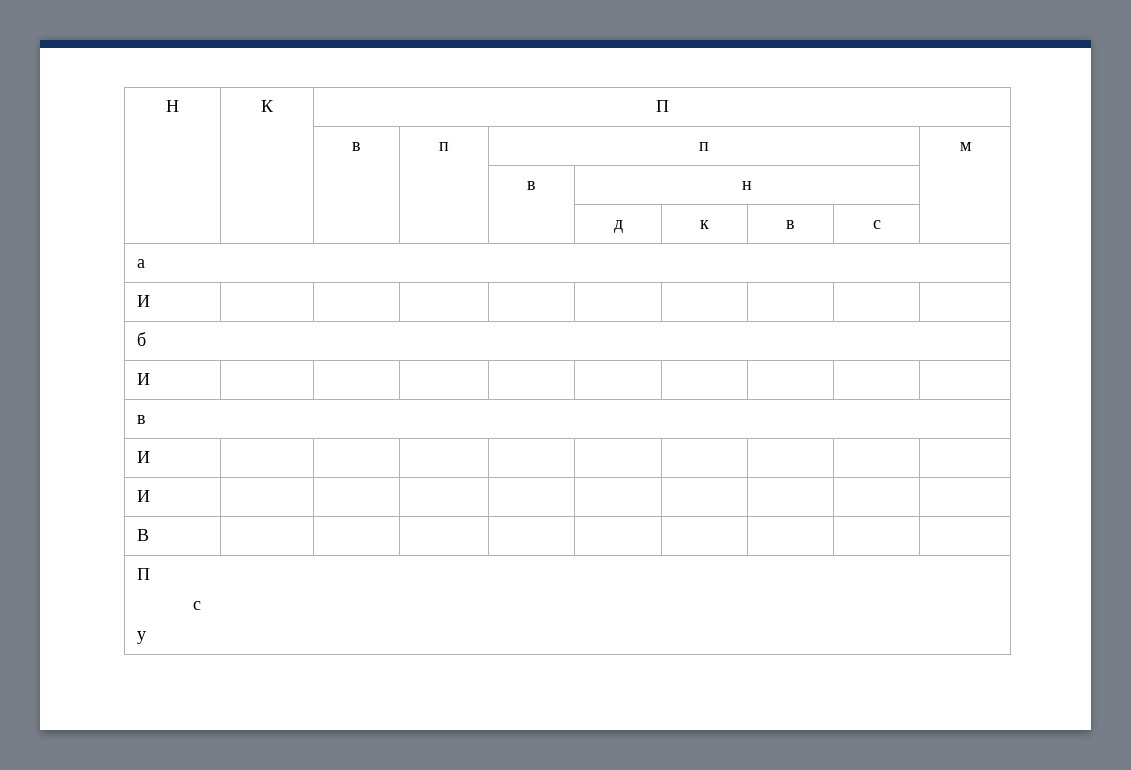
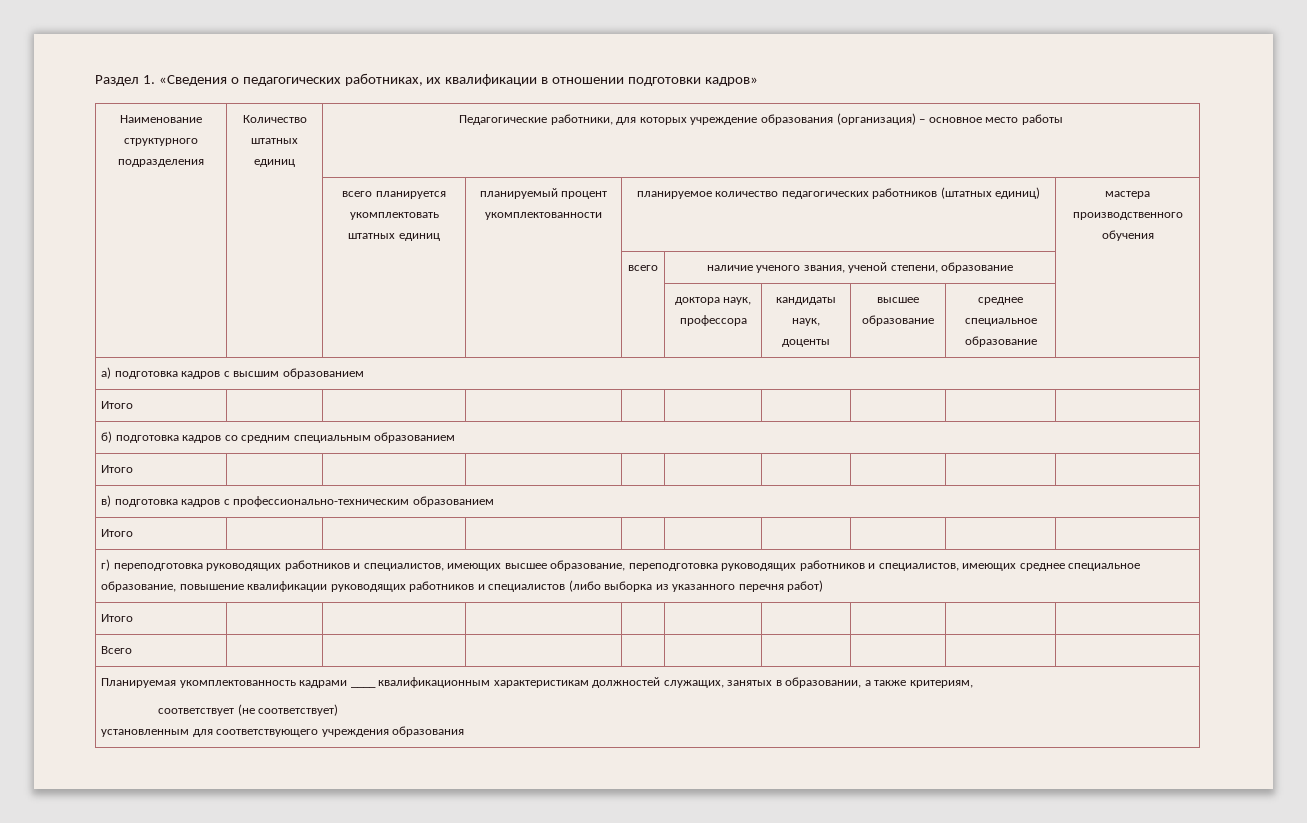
- Н | К | П
- | | в | п | п | м
- | | | | в | н |
- | | | | | д | к | в | с |
- а
- И | | | | | | | | |
- б
- И | | | | | | | | |
- в
- И | | | | | | | | |
- И | | | | | | | | |
- В | | | | | | | | |
- П
- с
- у
+ Раздел 1. «Сведения о педагогических работниках, их квалификации в отношении подготовки кадров»
+ Наименование структурного подразделения | Количество штатных единиц | Педагогические работники, для которых учреждение образования (организация) – основное место работы
+ | | всего планируется укомплектовать штатных единиц | планируемый процент укомплектованности | планируемое количество педагогических работников (штатных единиц) | мастера производственного обучения
+ | | | | всего | наличие ученого звания, ученой степени, образование |
+ | | | | | доктора наук, профессора | кандидаты наук, доценты | высшее образование | среднее специальное образование |
+ а) подготовка кадров с высшим образованием
+ Итого | | | | | | | | |
+ б) подготовка кадров со средним специальным образованием
+ Итого | | | | | | | | |
+ в) подготовка кадров с профессионально-техническим образованием
+ Итого | | | | | | | | |
+ г) переподготовка руководящих работников и специалистов, имеющих высшее образование, переподготовка руководящих работников и специалистов, имеющих среднее специальное образование, повышение квалификации руководящих работников и специалистов (либо выборка из указанного перечня работ)
+ Итого | | | | | | | | |
+ Всего | | | | | | | | |
+ Планируемая укомплектованность кадрами ____ квалификационным характеристикам должностей служащих, занятых в образовании, а также критериям,
+ соответствует (не соответствует)
+ установленным для соответствующего учреждения образования

